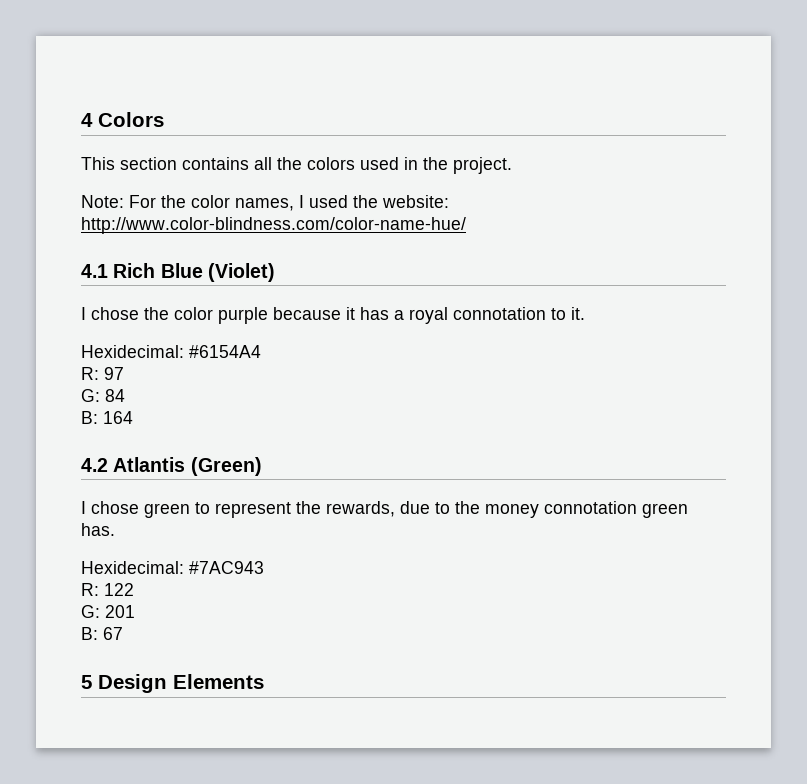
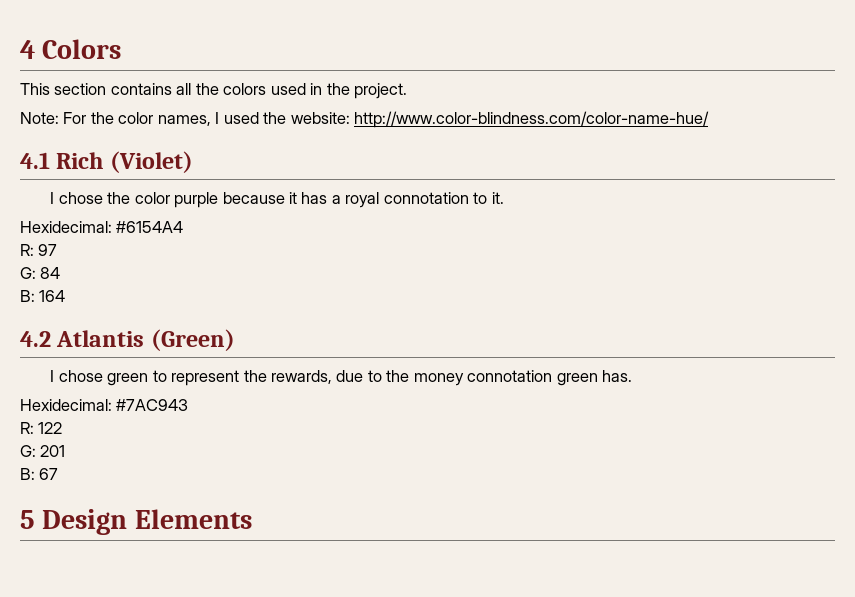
- 4.1 Rich Blue (Violet)
+ 4.1 Rich (Violet)

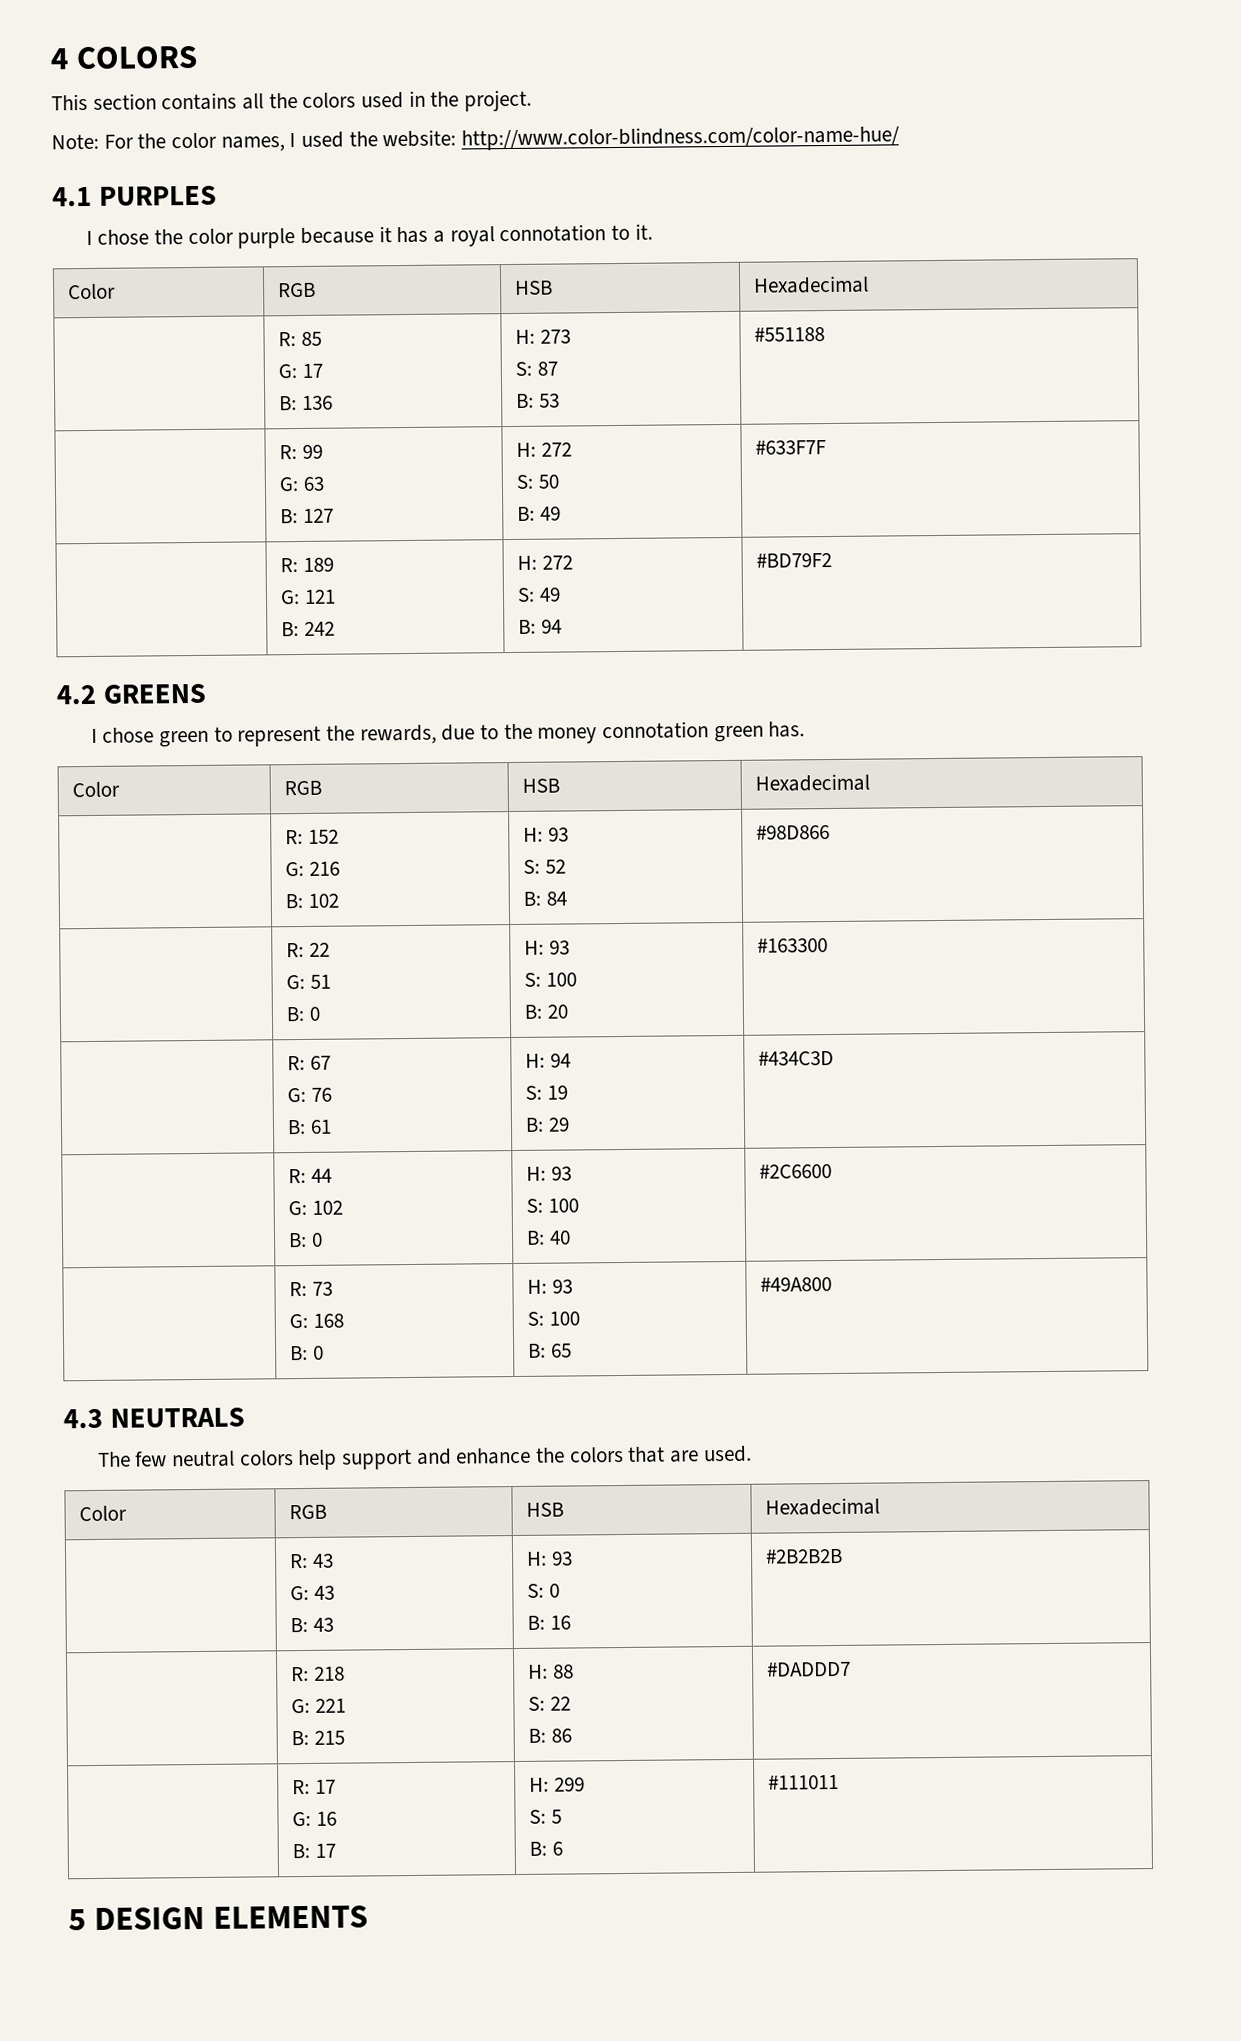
- 4 Colors
+ 4 COLORS
- 4.1 Rich (Violet)
+ 4.1 PURPLES
  I chose the color purple because it has a royal connotation to it.
- Hexidecimal: #6154A4
- R: 97
- G: 84
- B: 164
+ Color | RGB | HSB | Hexadecimal
+ | R: 85
+ G: 17
+ B: 136 | H: 273
+ S: 87
+ B: 53 | #551188
+ | R: 99
+ G: 63
+ B: 127 | H: 272
+ S: 50
+ B: 49 | #633F7F
+ | R: 189
+ G: 121
+ B: 242 | H: 272
+ S: 49
+ B: 94 | #BD79F2
- 4.2 Atlantis (Green)
+ 4.2 GREENS
  I chose green to represent the rewards, due to the money connotation green has.
- Hexidecimal: #7AC943
- R: 122
- G: 201
- B: 67
- 5 Design Elements
+ Color | RGB | HSB | Hexadecimal
+ | R: 152
+ G: 216
+ B: 102 | H: 93
+ S: 52
+ B: 84 | #98D866
+ | R: 22
+ G: 51
+ B: 0 | H: 93
+ S: 100
+ B: 20 | #163300
+ | R: 67
+ G: 76
+ B: 61 | H: 94
+ S: 19
+ B: 29 | #434C3D
+ | R: 44
+ G: 102
+ B: 0 | H: 93
+ S: 100
+ B: 40 | #2C6600
+ | R: 73
+ G: 168
+ B: 0 | H: 93
+ S: 100
+ B: 65 | #49A800
+ 4.3 NEUTRALS
+ The few neutral colors help support and enhance the colors that are used.
+ Color | RGB | HSB | Hexadecimal
+ | R: 43
+ G: 43
+ B: 43 | H: 93
+ S: 0
+ B: 16 | #2B2B2B
+ | R: 218
+ G: 221
+ B: 215 | H: 88
+ S: 22
+ B: 86 | #DADDD7
+ | R: 17
+ G: 16
+ B: 17 | H: 299
+ S: 5
+ B: 6 | #111011
+ 5 DESIGN ELEMENTS

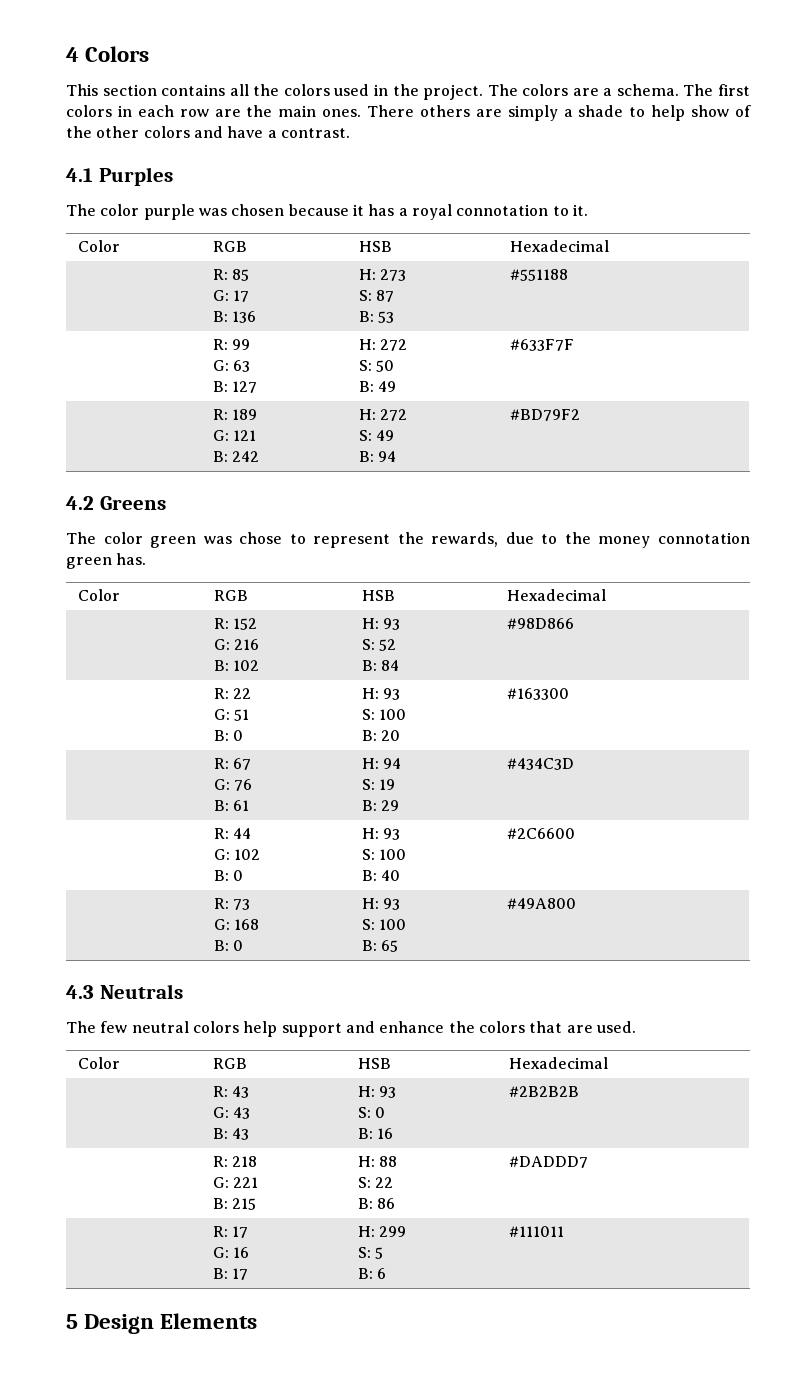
- 4 COLORS
+ 4 Colors
- This section contains all the colors used in the project.
- Note: For the color names, I used the website: http://www.color-blindness.com/color-name-hue/
- 4.1 PURPLES
- I chose the color purple because it has a royal connotation to it.
+ This section contains all the colors used in the project. The colors are a schema. The first colors in each row are the main ones. There others are simply a shade to help show of the other colors and have a contrast.
+ 4.1 Purples
+ The color purple was chosen because it has a royal connotation to it.
- 4.2 GREENS
- I chose green to represent the rewards, due to the money connotation green has.
+ 4.2 Greens
+ The color green was chose to represent the rewards, due to the money connotation green has.
- 4.3 NEUTRALS
+ 4.3 Neutrals
- 5 DESIGN ELEMENTS
+ 5 Design Elements

